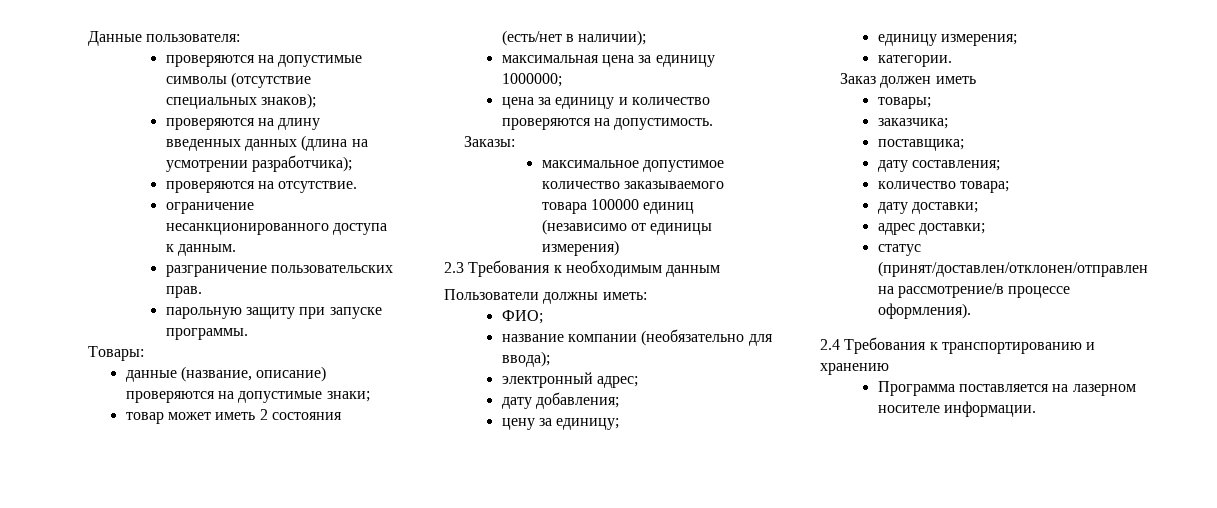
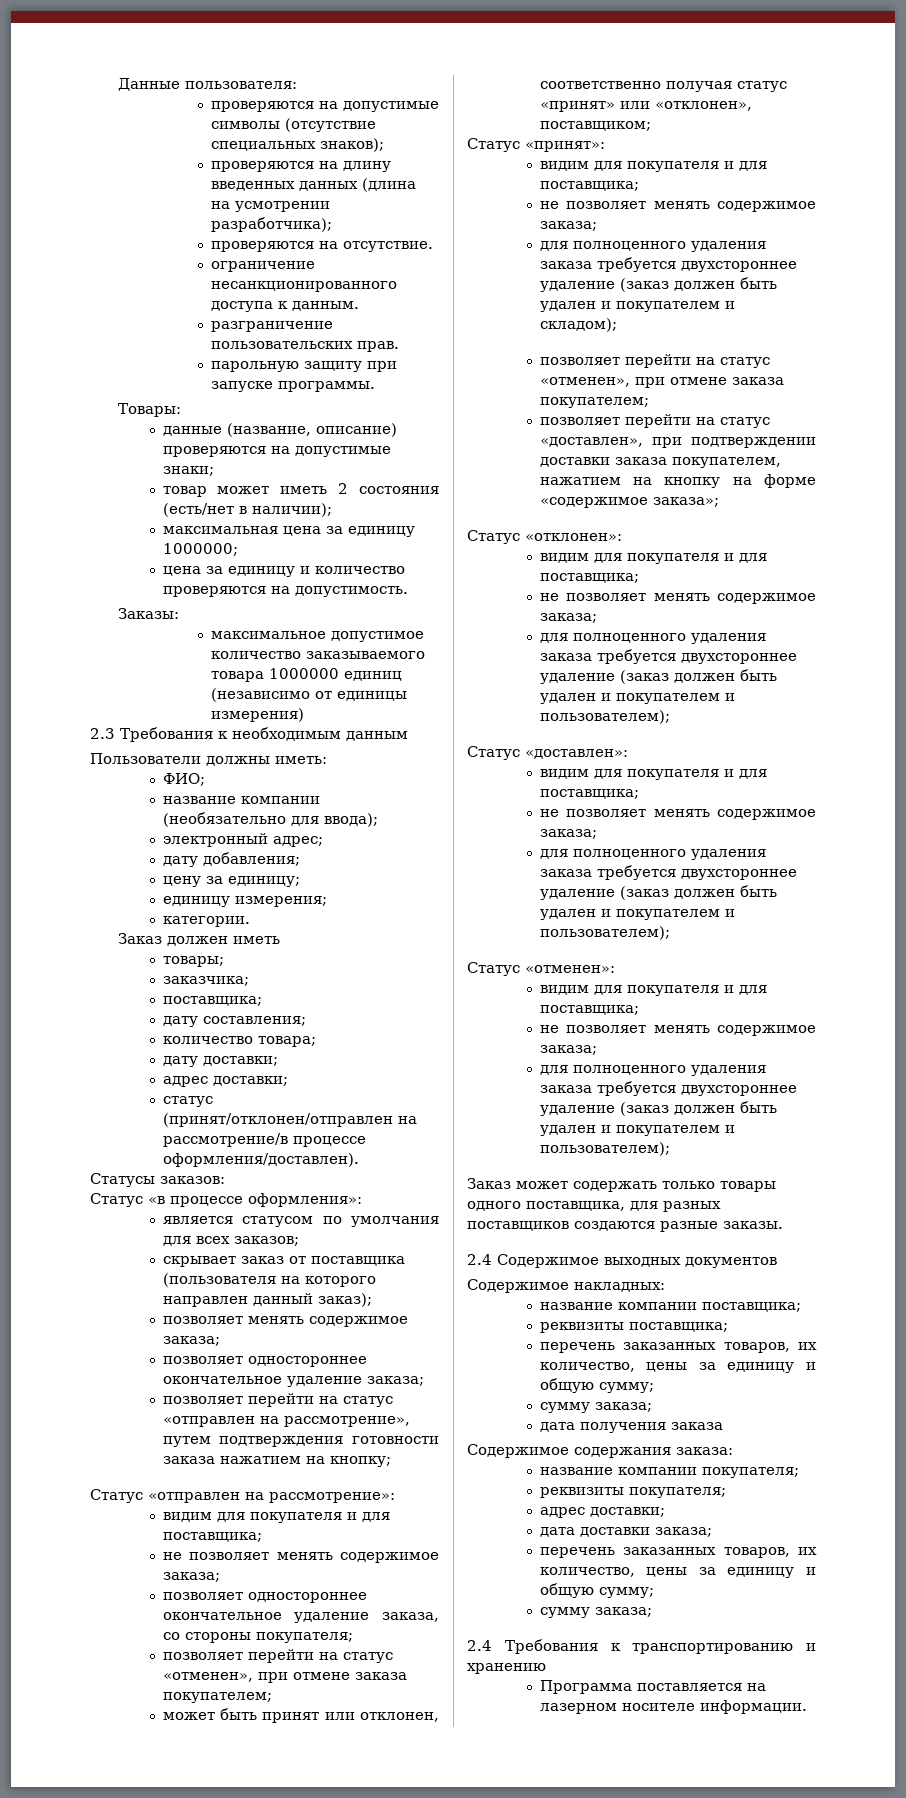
- максимальное допустимое количество заказываемого товара 100000 единиц (независимо от единицы измерения)
+ максимальное допустимое количество заказываемого товара 1000000 единиц (независимо от единицы измерения)
- статус (принят/доставлен/отклонен/отправлен на рассмотрение/в процессе оформления).
+ статус (принят/отклонен/отправлен на рассмотрение/в процессе оформления/доставлен).
+ Статусы заказов:
+ Статус «в процессе оформления»:
+ является статусом по умолчания для всех заказов;
+ скрывает заказ от поставщика (пользователя на которого направлен данный заказ);
+ позволяет менять содержимое заказа;
+ позволяет одностороннее окончательное удаление заказа;
+ позволяет перейти на статус «отправлен на рассмотрение», путем подтверждения готовности заказа нажатием на кнопку;
+ Статус «отправлен на рассмотрение»:
+ видим для покупателя и для поставщика;
+ не позволяет менять содержимое заказа;
+ позволяет одностороннее окончательное удаление заказа, со стороны покупателя;
+ позволяет перейти на статус «отменен», при отмене заказа покупателем;
+ может быть принят или отклонен, соответственно получая статус «принят» или «отклонен», поставщиком;
+ Статус «принят»:
+ видим для покупателя и для поставщика;
+ не позволяет менять содержимое заказа;
+ для полноценного удаления заказа требуется двухстороннее удаление (заказ должен быть удален и покупателем и складом);
+ позволяет перейти на статус «отменен», при отмене заказа покупателем;
+ позволяет перейти на статус «доставлен», при подтверждении доставки заказа покупателем, нажатием на кнопку на форме «содержимое заказа»;
+ Статус «отклонен»:
+ видим для покупателя и для поставщика;
+ не позволяет менять содержимое заказа;
+ для полноценного удаления заказа требуется двухстороннее удаление (заказ должен быть удален и покупателем и пользователем);
+ Статус «доставлен»:
+ видим для покупателя и для поставщика;
+ не позволяет менять содержимое заказа;
+ для полноценного удаления заказа требуется двухстороннее удаление (заказ должен быть удален и покупателем и пользователем);
+ Статус «отменен»:
+ видим для покупателя и для поставщика;
+ не позволяет менять содержимое заказа;
+ для полноценного удаления заказа требуется двухстороннее удаление (заказ должен быть удален и покупателем и пользователем);
+ Заказ может содержать только товары одного поставщика, для разных поставщиков создаются разные заказы.
+ 2.4 Содержимое выходных документов
+ Содержимое накладных:
+ название компании поставщика;
+ реквизиты поставщика;
+ перечень заказанных товаров, их количество, цены за единицу и общую сумму;
+ сумму заказа;
+ дата получения заказа
+ Содержимое содержания заказа:
+ название компании покупателя;
+ реквизиты покупателя;
+ адрес доставки;
+ дата доставки заказа;
+ перечень заказанных товаров, их количество, цены за единицу и общую сумму;
+ сумму заказа;

